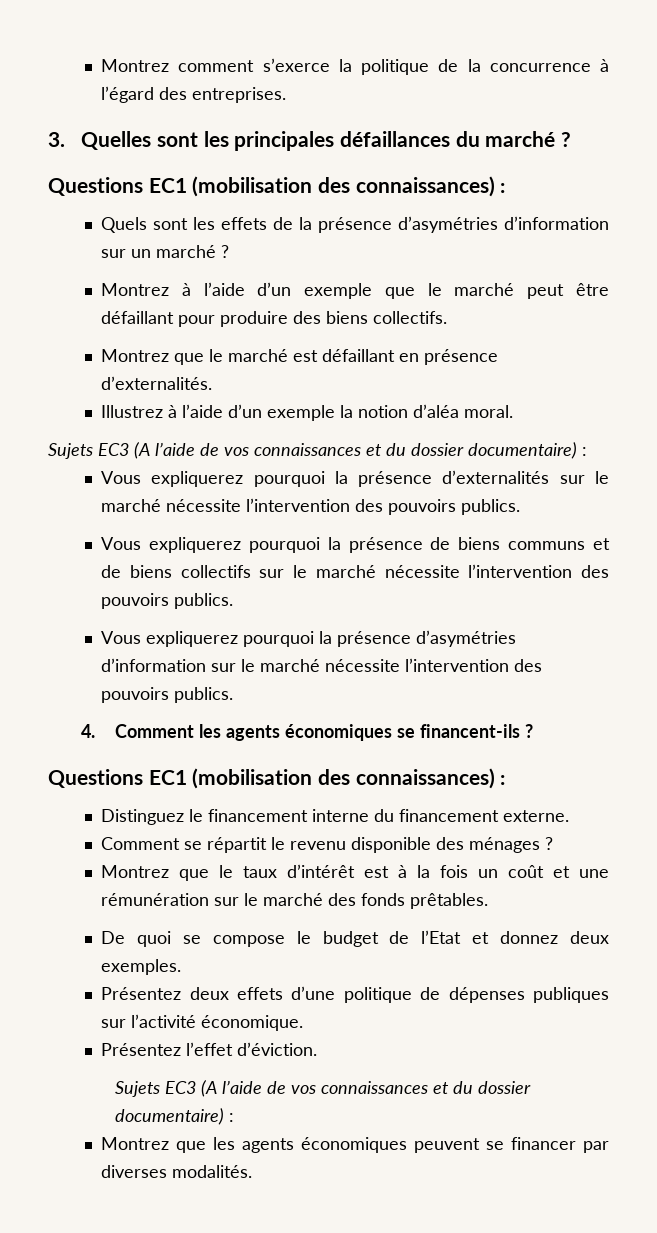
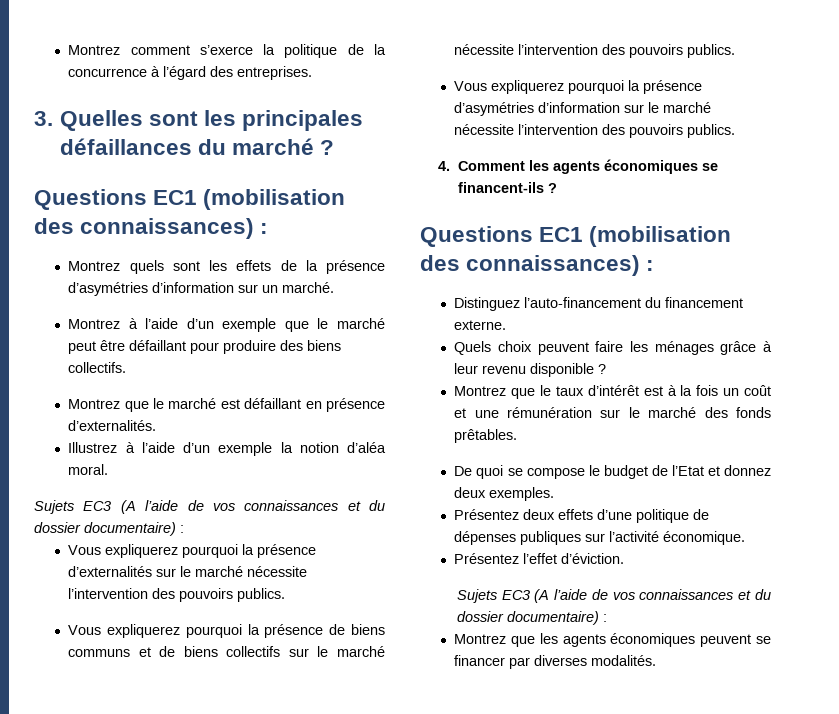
- Quels sont les effets de la présence d’asymétries d’information sur un marché ?
+ Montrez quels sont les effets de la présence d’asymétries d’information sur un marché.
- Distinguez le financement interne du financement externe.
+ Distinguez l’auto-financement du financement externe.
- Comment se répartit le revenu disponible des ménages ?
+ Quels choix peuvent faire les ménages grâce à leur revenu disponible ?

